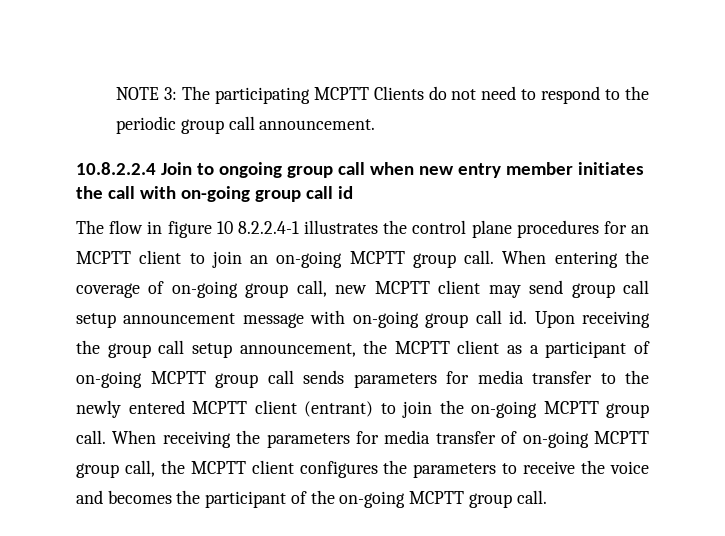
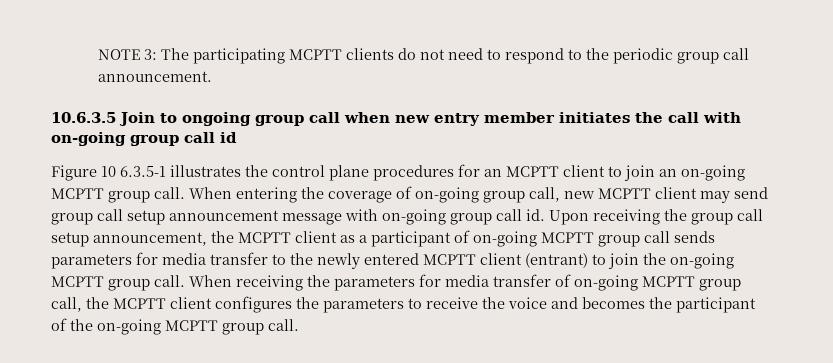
- NOTE 3: The participating MCPTT Clients do not need to respond to the periodic group call announcement.
+ NOTE 3: The participating MCPTT clients do not need to respond to the periodic group call announcement.
- 10.8.2.2.4 Join to ongoing group call when new entry member initiates the call with on-going group call id
+ 10.6.3.5 Join to ongoing group call when new entry member initiates the call with on-going group call id
- The flow in figure 10 8.2.2.4-1 illustrates the control plane procedures for an MCPTT client to join an on-going MCPTT group call.
+ Figure 10 6.3.5-1 illustrates the control plane procedures for an MCPTT client to join an on-going MCPTT group call.

